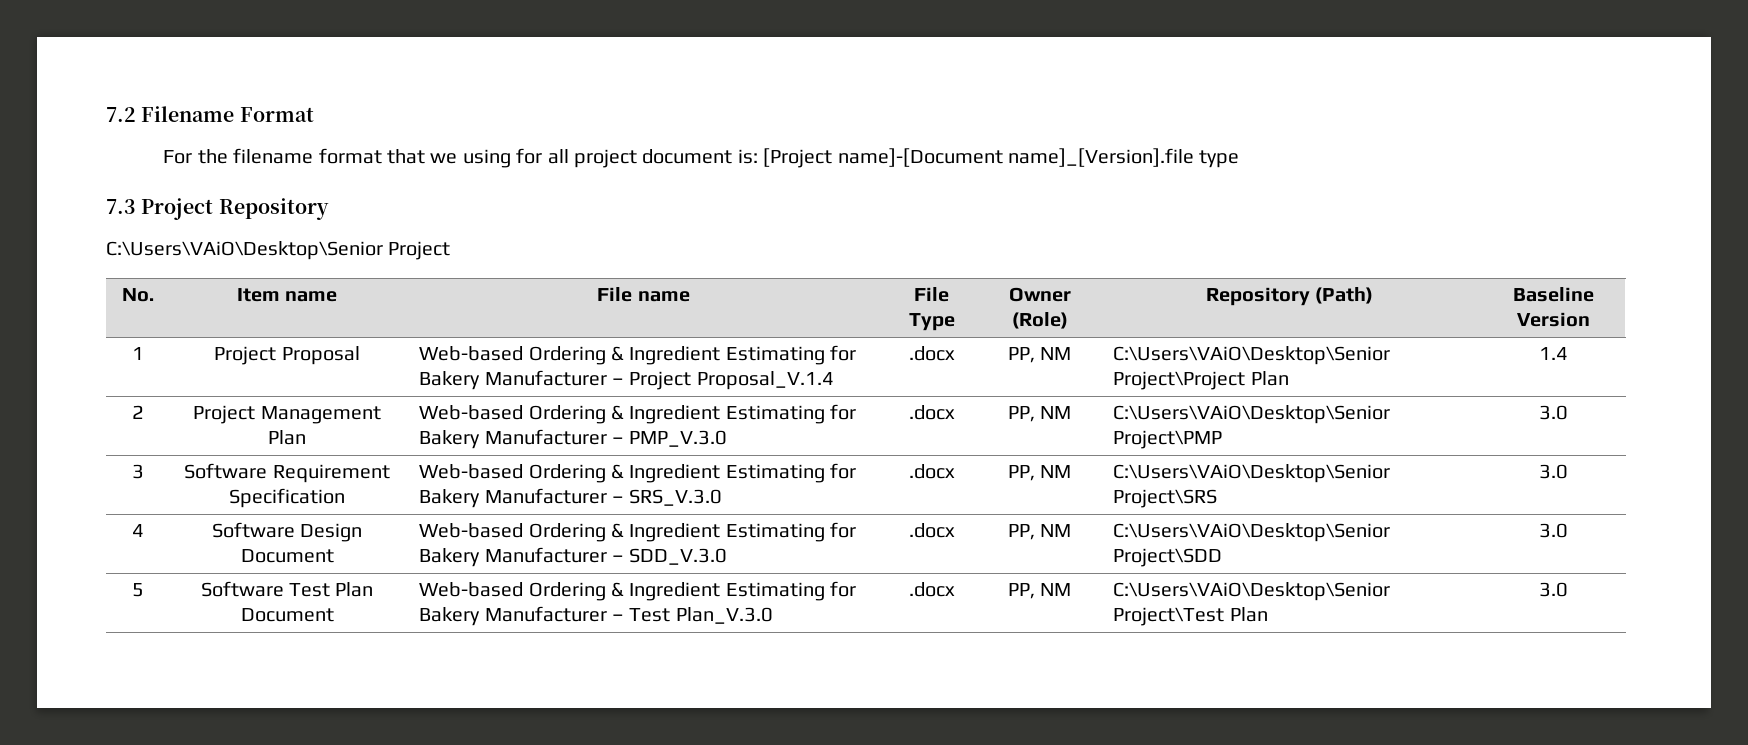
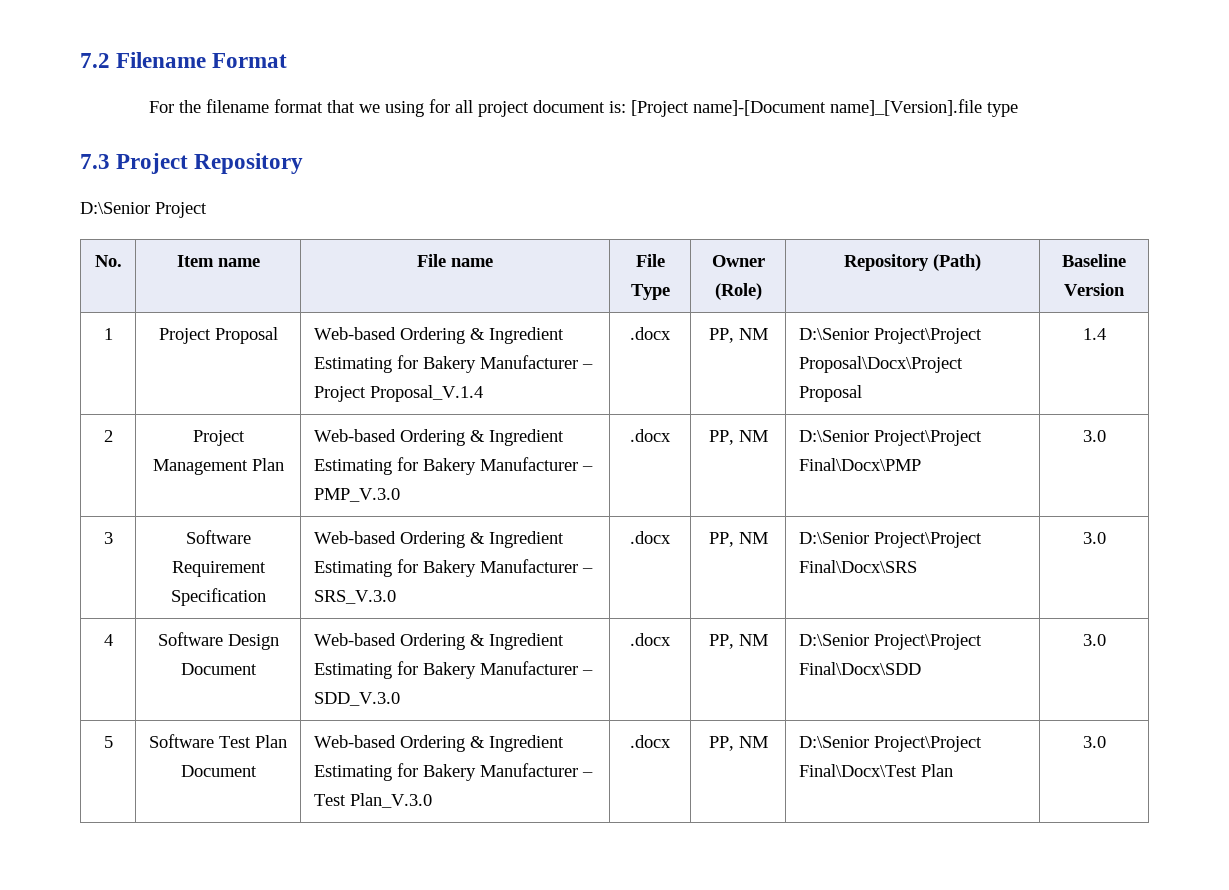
- C:\Users\VAiO\Desktop\Senior Project
+ D:\Senior Project
- 1 | Project Proposal | Web-based Ordering & Ingredient Estimating for Bakery Manufacturer – Project Proposal_V.1.4 | .docx | PP, NM | C:\Users\VAiO\Desktop\Senior Project\Project Plan | 1.4
+ 1 | Project Proposal | Web-based Ordering & Ingredient Estimating for Bakery Manufacturer – Project Proposal_V.1.4 | .docx | PP, NM | D:\Senior Project\Project Proposal\Docx\Project Proposal | 1.4
- 2 | Project Management Plan | Web-based Ordering & Ingredient Estimating for Bakery Manufacturer – PMP_V.3.0 | .docx | PP, NM | C:\Users\VAiO\Desktop\Senior Project\PMP | 3.0
+ 2 | Project Management Plan | Web-based Ordering & Ingredient Estimating for Bakery Manufacturer – PMP_V.3.0 | .docx | PP, NM | D:\Senior Project\Project Final\Docx\PMP | 3.0
- 3 | Software Requirement Specification | Web-based Ordering & Ingredient Estimating for Bakery Manufacturer – SRS_V.3.0 | .docx | PP, NM | C:\Users\VAiO\Desktop\Senior Project\SRS | 3.0
+ 3 | Software Requirement Specification | Web-based Ordering & Ingredient Estimating for Bakery Manufacturer – SRS_V.3.0 | .docx | PP, NM | D:\Senior Project\Project Final\Docx\SRS | 3.0
- 4 | Software Design Document | Web-based Ordering & Ingredient Estimating for Bakery Manufacturer – SDD_V.3.0 | .docx | PP, NM | C:\Users\VAiO\Desktop\Senior Project\SDD | 3.0
+ 4 | Software Design Document | Web-based Ordering & Ingredient Estimating for Bakery Manufacturer – SDD_V.3.0 | .docx | PP, NM | D:\Senior Project\Project Final\Docx\SDD | 3.0
- 5 | Software Test Plan Document | Web-based Ordering & Ingredient Estimating for Bakery Manufacturer – Test Plan_V.3.0 | .docx | PP, NM | C:\Users\VAiO\Desktop\Senior Project\Test Plan | 3.0
+ 5 | Software Test Plan Document | Web-based Ordering & Ingredient Estimating for Bakery Manufacturer – Test Plan_V.3.0 | .docx | PP, NM | D:\Senior Project\Project Final\Docx\Test Plan | 3.0

